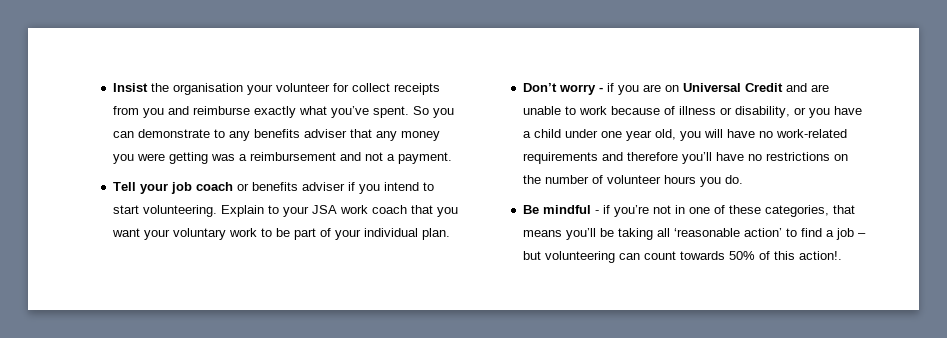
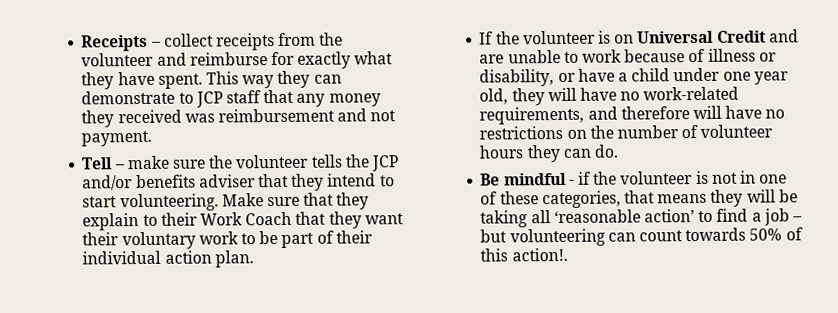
- Insist the organisation your volunteer for collect receipts from you and reimburse exactly what you’ve spent. So you can demonstrate to any benefits adviser that any money you were getting was a reimbursement and not a payment.
- Tell your job coach or benefits adviser if you intend to start volunteering. Explain to your JSA work coach that you want your voluntary work to be part of your individual plan.
- Don’t worry - if you are on Universal Credit and are unable to work because of illness or disability, or you have a child under one year old, you will have no work-related requirements and therefore you’ll have no restrictions on the number of volunteer hours you do.
+ Receipts – collect receipts from the volunteer and reimburse for exactly what they have spent. This way they can demonstrate to JCP staff that any money they received was reimbursement and not payment.
+ Tell – make sure the volunteer tells the JCP and/or benefits adviser that they intend to start volunteering. Make sure that they explain to their Work Coach that they want their voluntary work to be part of their individual action plan.
+ If the volunteer is on Universal Credit and are unable to work because of illness or disability, or have a child under one year old, they will have no work-related requirements, and therefore will have no restrictions on the number of volunteer hours they can do.
- Be mindful - if you’re not in one of these categories, that means you’ll be taking all ‘reasonable action’ to find a job – but volunteering can count towards 50% of this action!.
+ Be mindful - if the volunteer is not in one of these categories, that means they will be taking all ‘reasonable action’ to find a job – but volunteering can count towards 50% of this action!.

